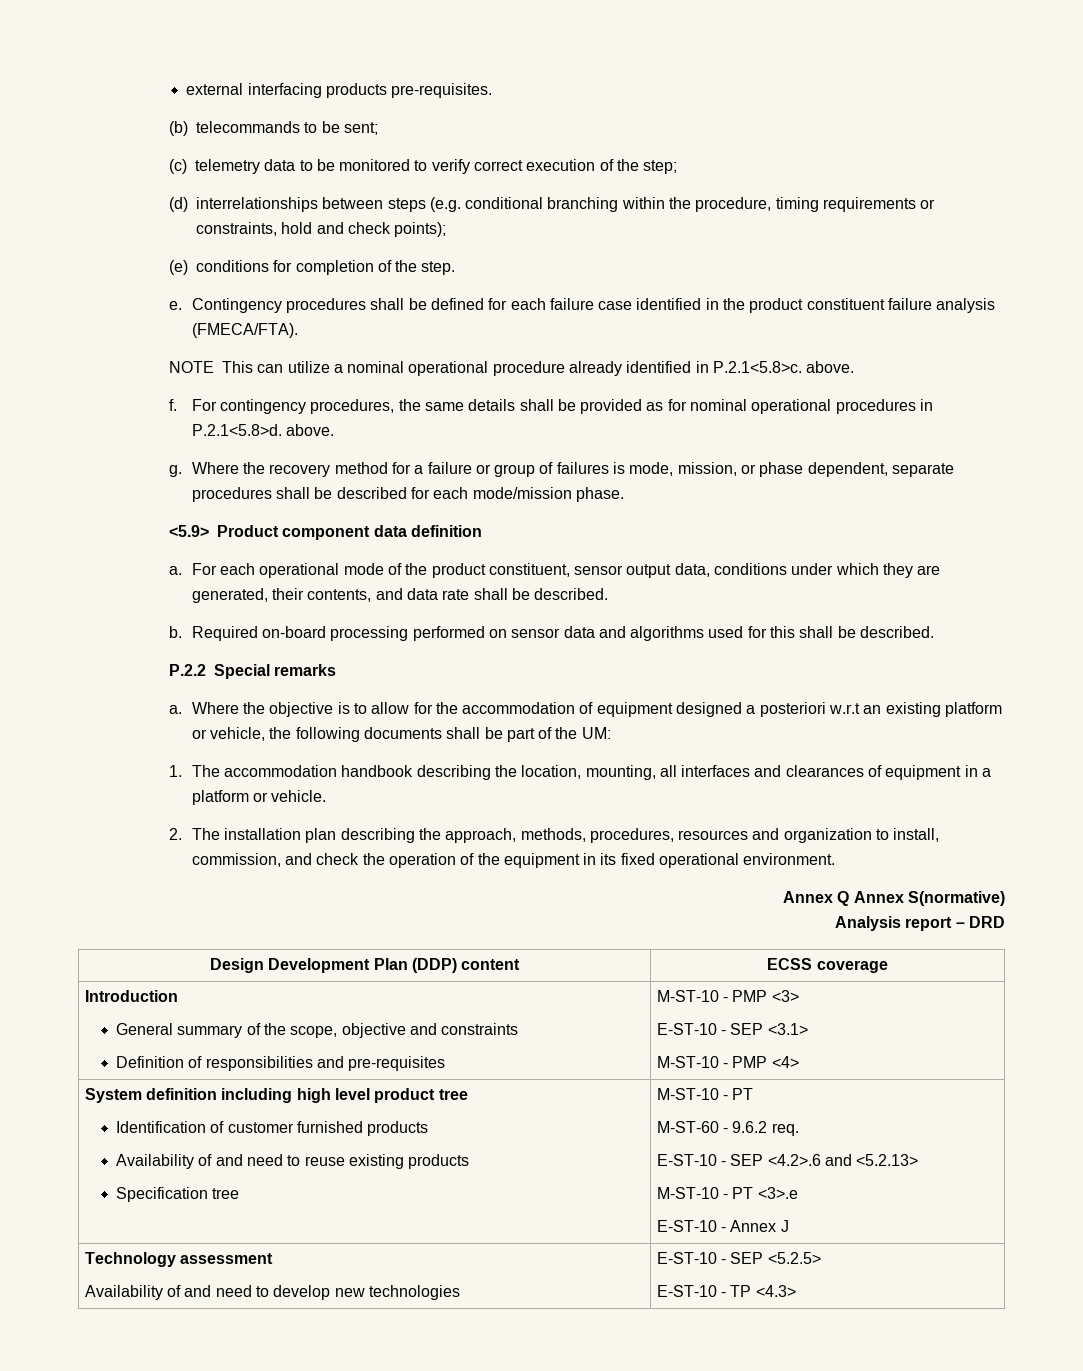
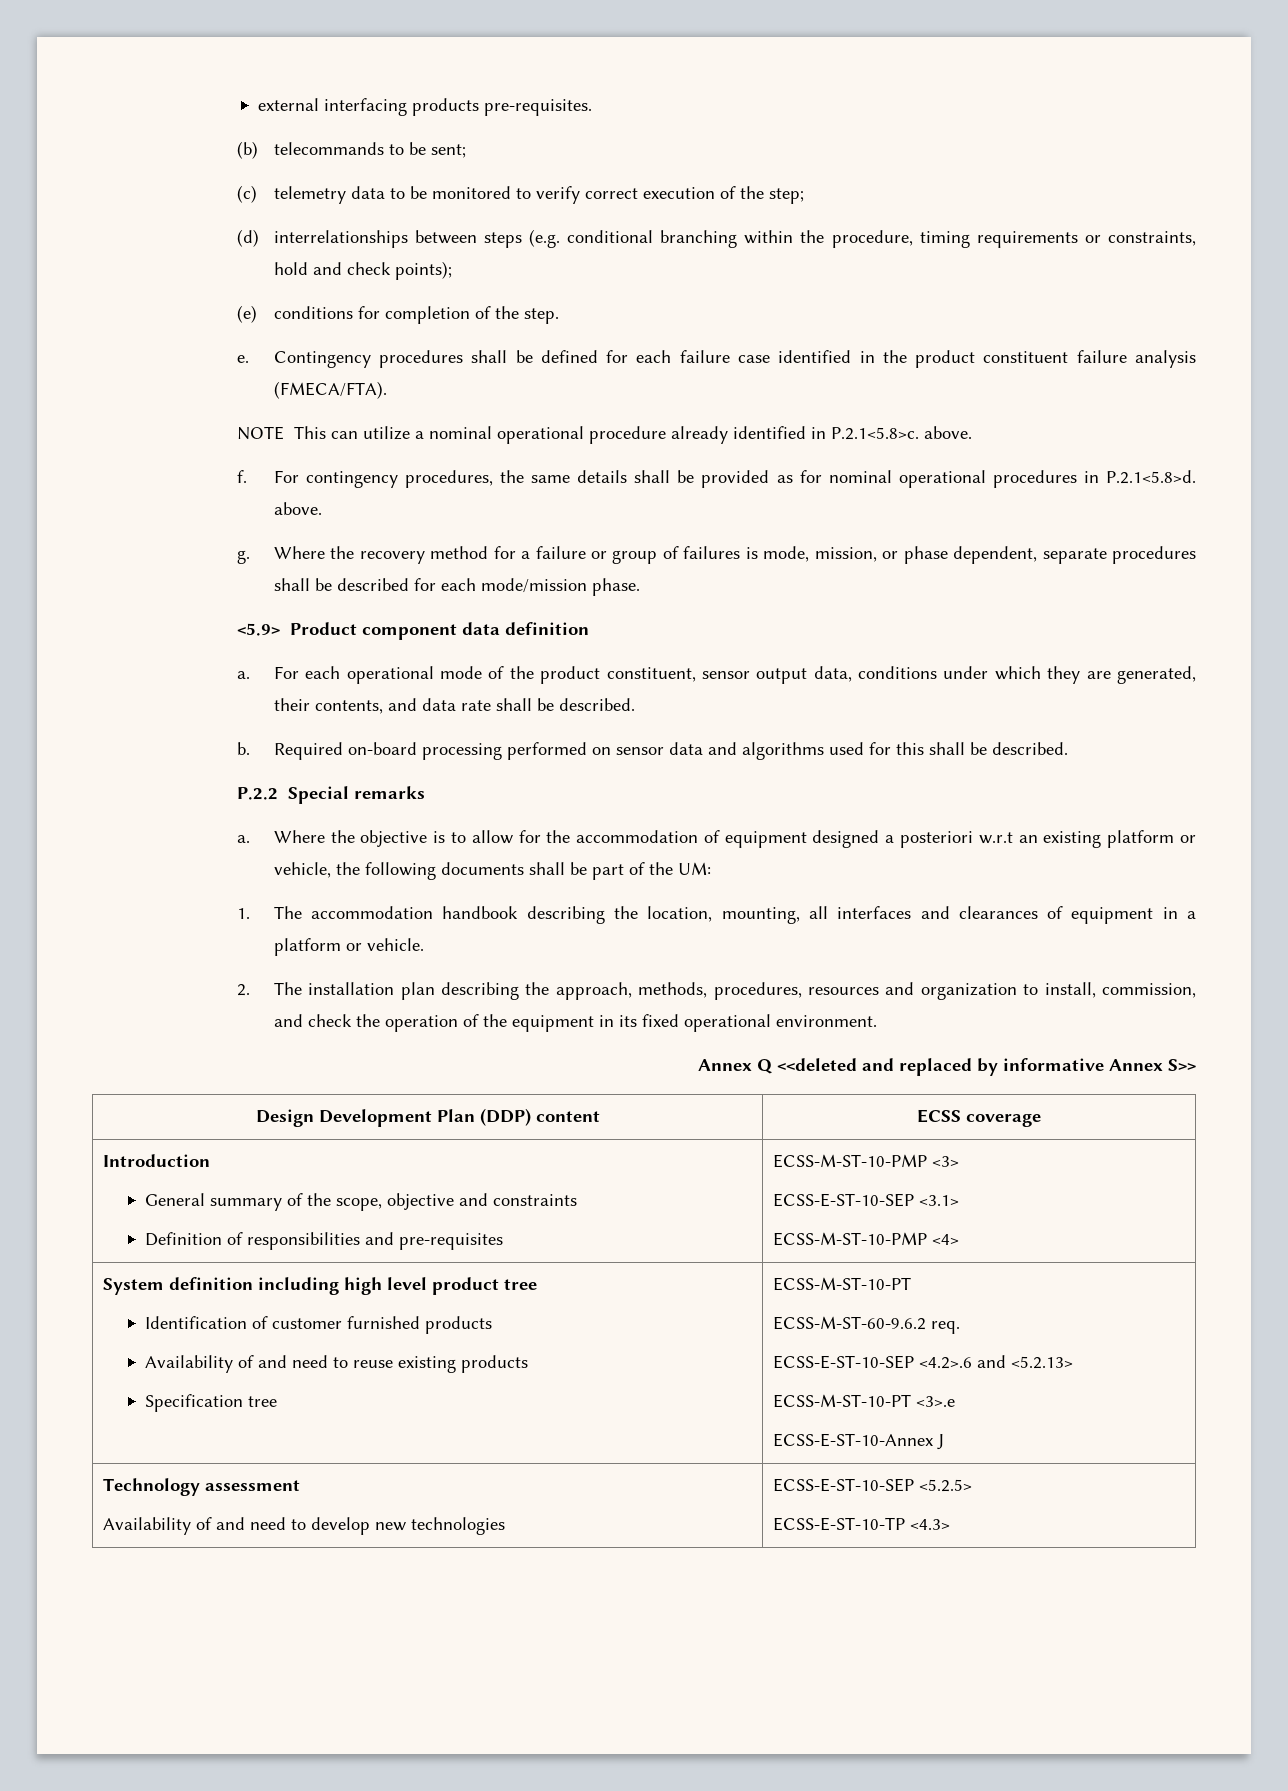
- Annex Q Annex S(normative)
- Analysis report – DRD
+ Annex Q <<deleted and replaced by informative Annex S>>
  Introduction
  General summary of the scope, objective and constraints
- Definition of responsibilities and pre-requisites | M-ST-10 - PMP <3>
- E-ST-10 - SEP <3.1>
- M-ST-10 - PMP <4>
+ Definition of responsibilities and pre-requisites | ECSS-M-ST-10-PMP <3>
+ ECSS-E-ST-10-SEP <3.1>
+ ECSS-M-ST-10-PMP <4>
- Specification tree | M-ST-10 - PT
- M-ST-60 - 9.6.2 req.
- E-ST-10 - SEP <4.2>.6 and <5.2.13>
- M-ST-10 - PT <3>.e
- E-ST-10 - Annex J
+ Specification tree | ECSS-M-ST-10-PT
+ ECSS-M-ST-60-9.6.2 req.
+ ECSS-E-ST-10-SEP <4.2>.6 and <5.2.13>
+ ECSS-M-ST-10-PT <3>.e
+ ECSS-E-ST-10-Annex J
  Technology assessment
- Availability of and need to develop new technologies | E-ST-10 - SEP <5.2.5>
- E-ST-10 - TP <4.3>
+ Availability of and need to develop new technologies | ECSS-E-ST-10-SEP <5.2.5>
+ ECSS-E-ST-10-TP <4.3>

